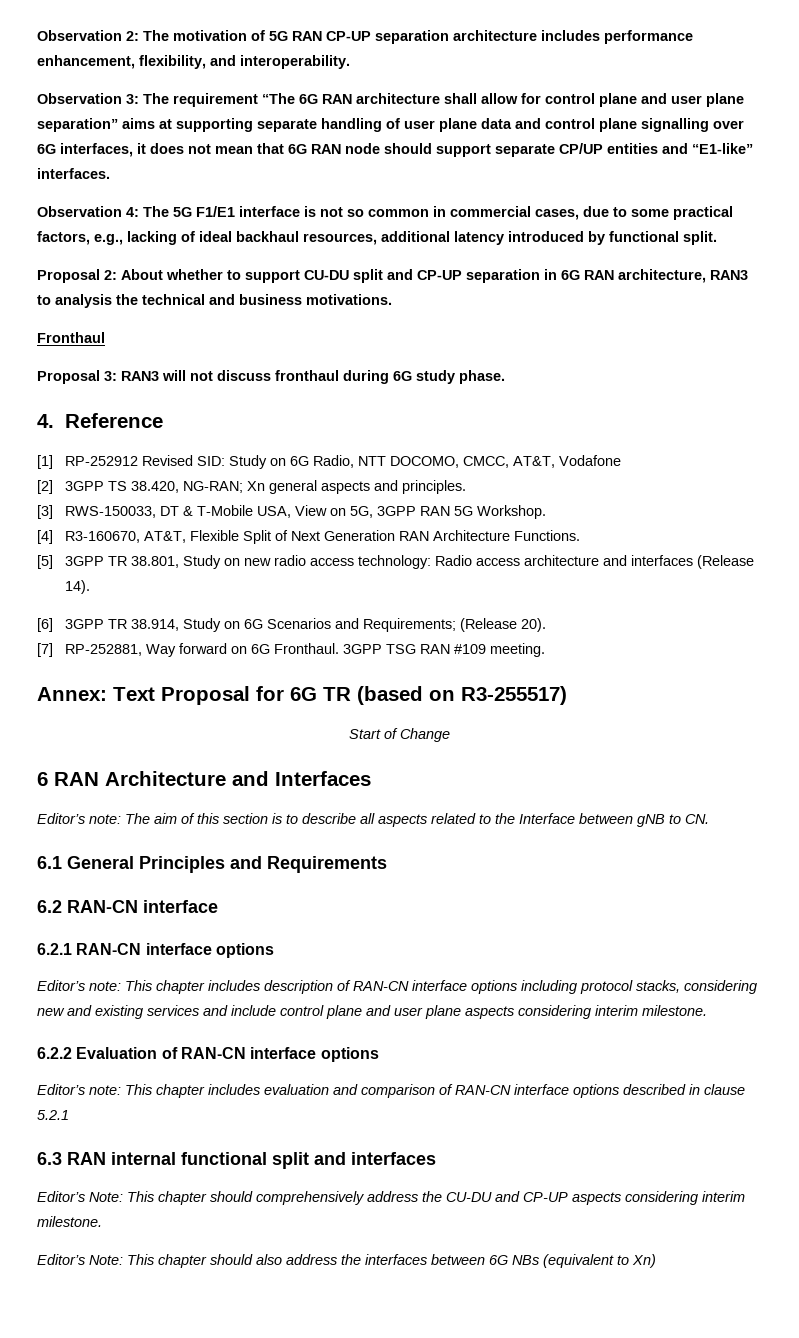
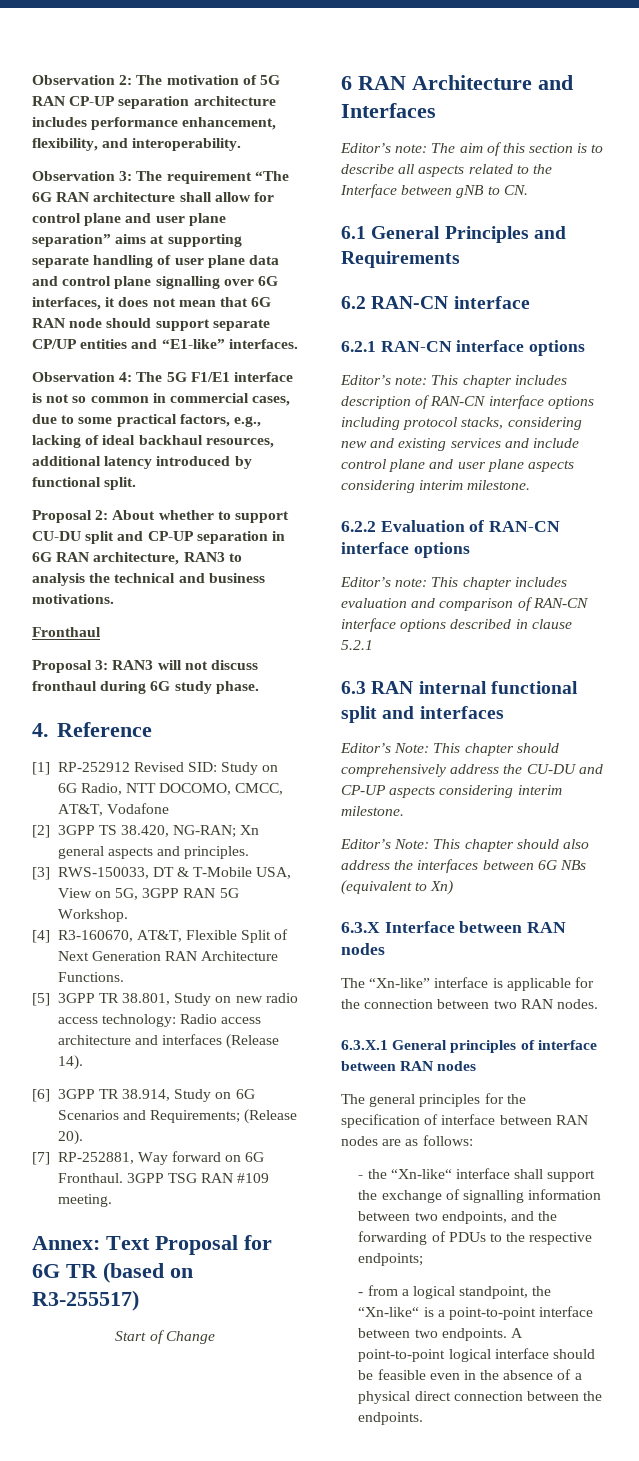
+ 6.3.X Interface between RAN nodes
+ The “Xn-like” interface is applicable for the connection between two RAN nodes.
+ 6.3.X.1 General principles of interface between RAN nodes
+ The general principles for the specification of interface between RAN nodes are as follows:
+ - the “Xn-like“ interface shall support the exchange of signalling information between two endpoints, and the forwarding of PDUs to the respective endpoints;
+ - from a logical standpoint, the “Xn-like“ is a point-to-point interface between two endpoints. A point-to-point logical interface should be feasible even in the absence of a physical direct connection between the endpoints.

